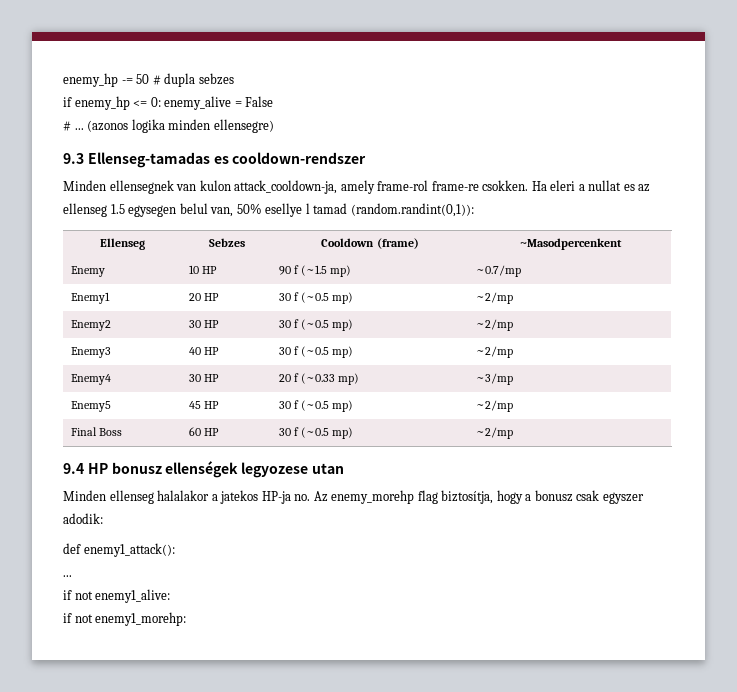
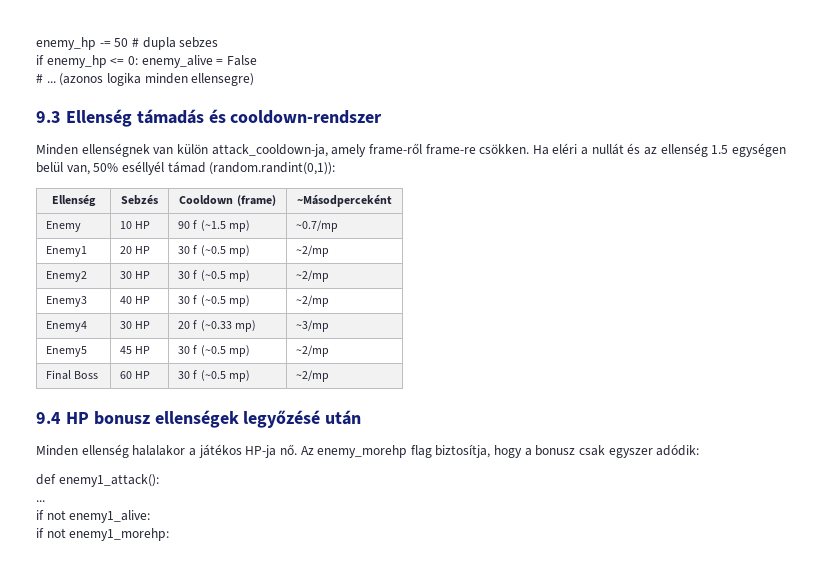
- 9.3 Ellenseg-tamadas es cooldown-rendszer
+ 9.3 Ellenség támadás és cooldown-rendszer
- Minden ellensegnek van kulon attack_cooldown-ja, amely frame-rol frame-re csokken. Ha eleri a nullat es az ellenseg 1.5 egysegen belul van, 50% esellye l tamad (random.randint(0,1)):
+ Minden ellenségnek van külön attack_cooldown-ja, amely frame-ről frame-re csökken. Ha eléri a nullát és az ellenség 1.5 egységen belül van, 50% eséllyél támad (random.randint(0,1)):
- Ellenseg | Sebzes | Cooldown (frame) | ~Masodpercenkent
+ Ellenség | Sebzés | Cooldown (frame) | ~Másodperceként
- 9.4 HP bonusz ellenségek legyozese utan
- Minden ellenseg halalakor a jatekos HP-ja no. Az enemy_morehp flag biztosítja, hogy a bonusz csak egyszer adodik:
+ 9.4 HP bonusz ellenségek legyőzésé után
+ Minden ellenség halalakor a játékos HP-ja nő. Az enemy_morehp flag biztosítja, hogy a bonusz csak egyszer adódik:

